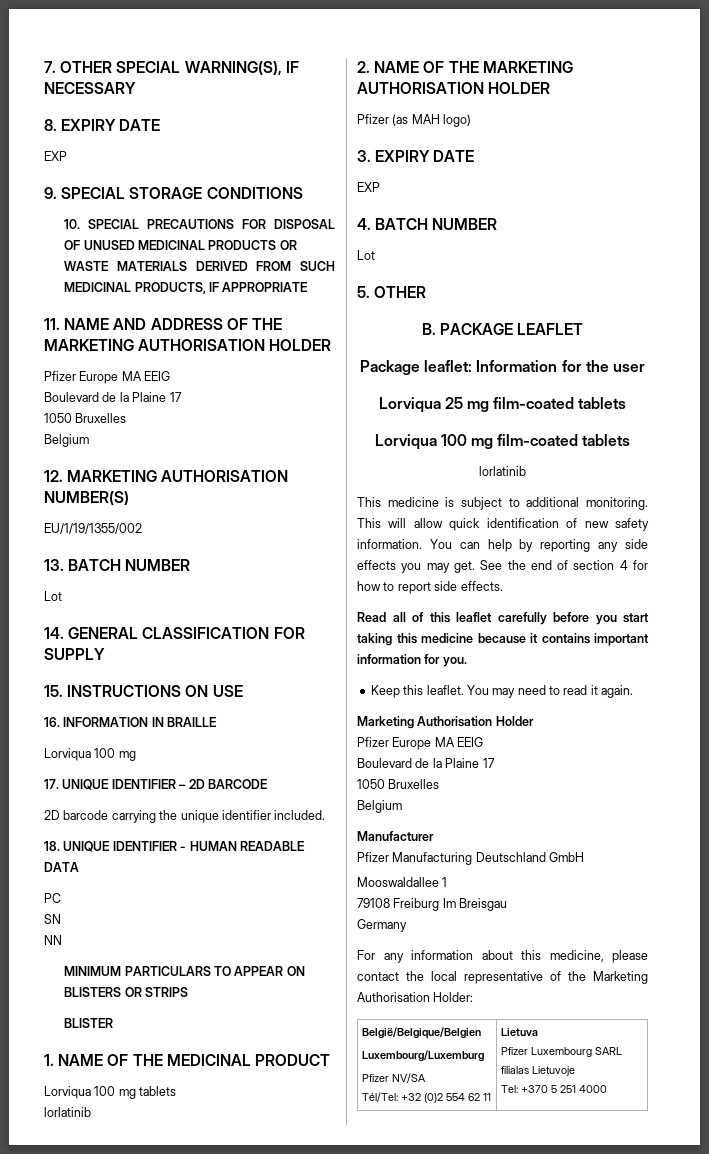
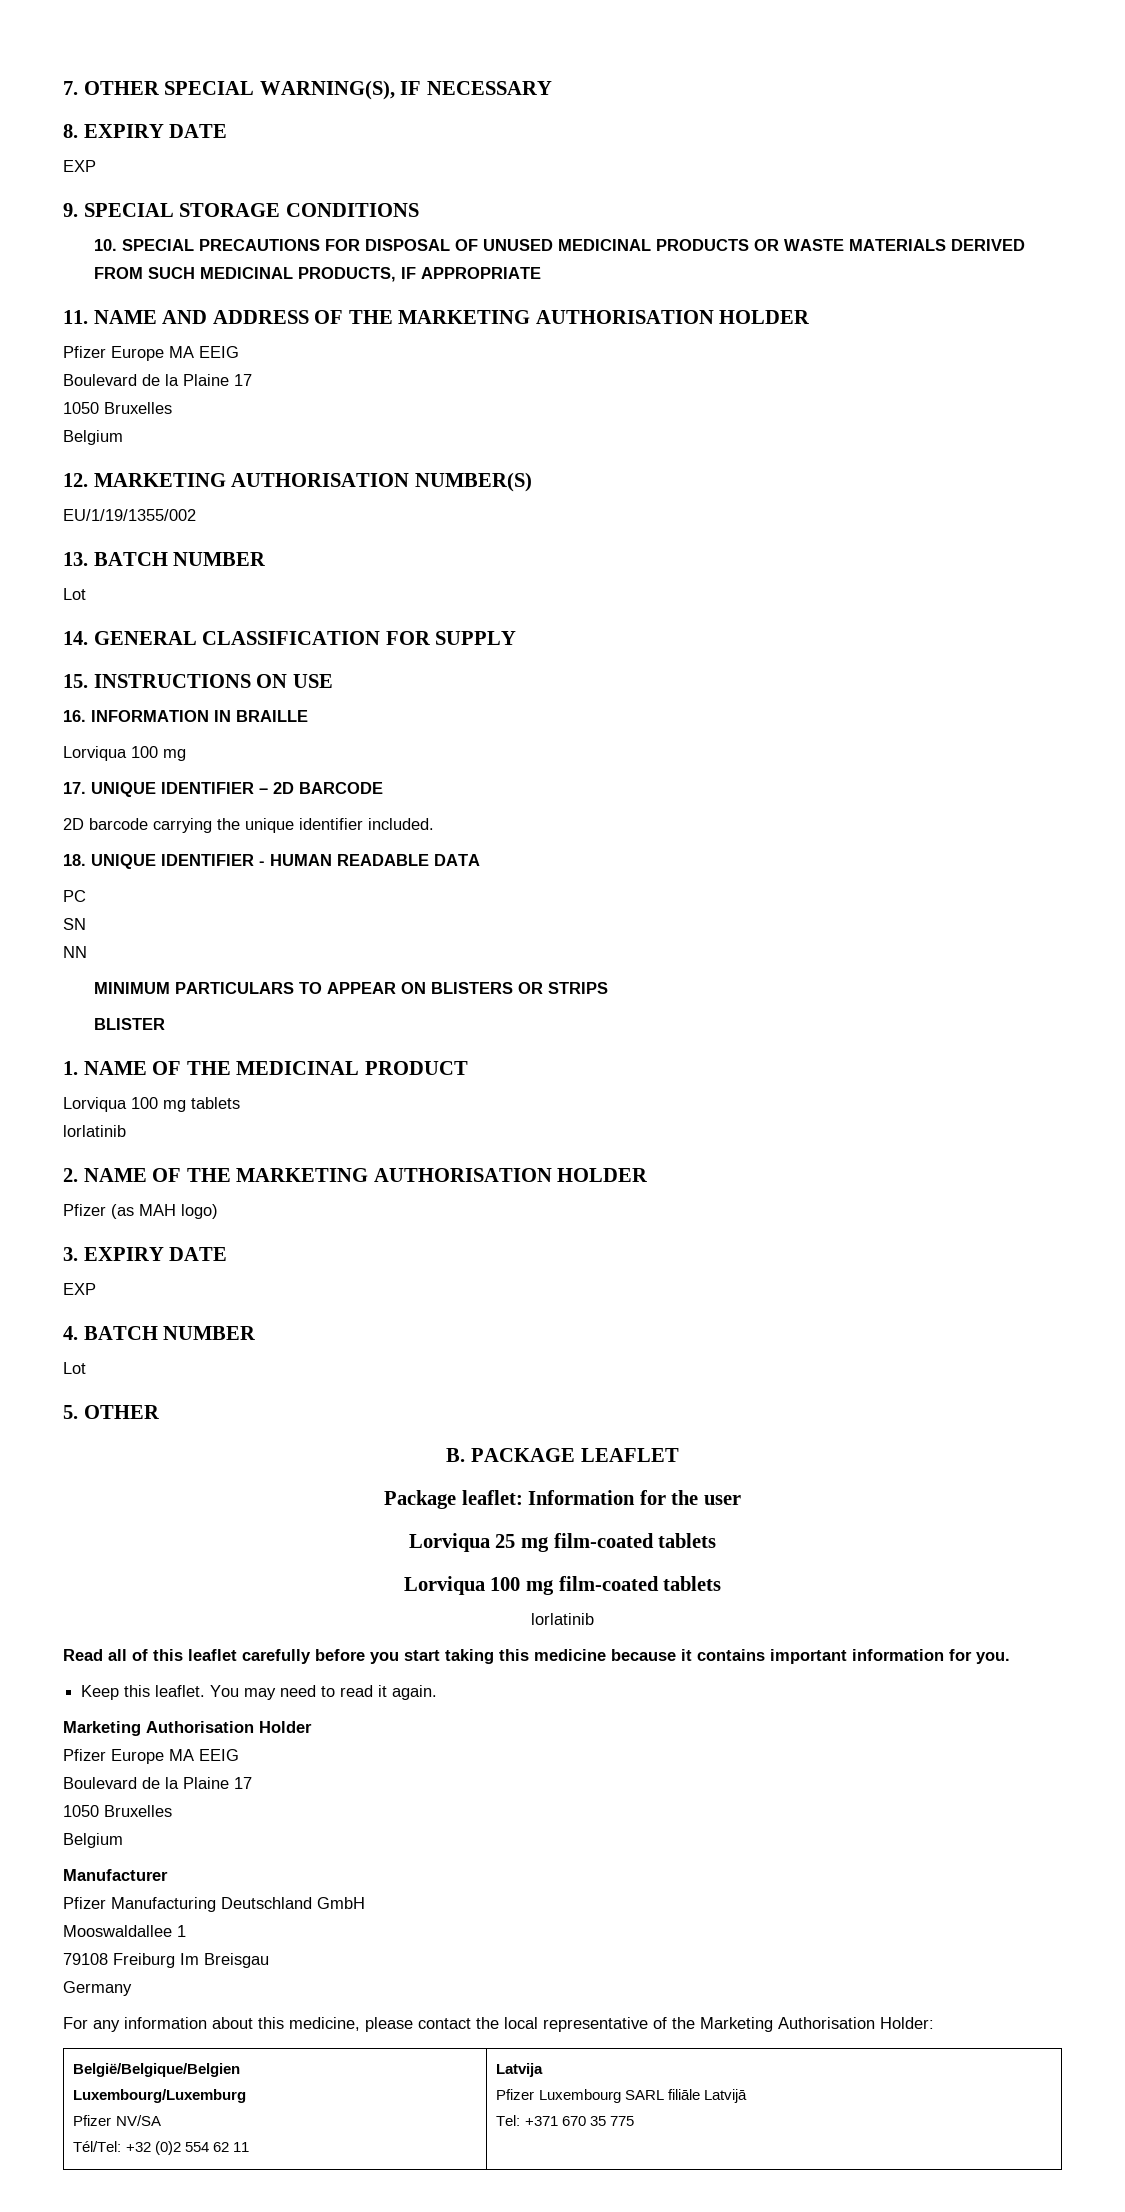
- This medicine is subject to additional monitoring. This will allow quick identification of new safety information. You can help by reporting any side effects you may get. See the end of section 4 for how to report side effects.
  België/Belgique/Belgien
  Luxembourg/Luxemburg
  Pfizer NV/SA
- Tél/Tel: +32 (0)2 554 62 11 | Lietuva
- Pfizer Luxembourg SARL filialas Lietuvoje
- Tel: +370 5 251 4000
+ Tél/Tel: +32 (0)2 554 62 11 | Latvija
+ Pfizer Luxembourg SARL filiāle Latvijā
+ Tel: +371 670 35 775

